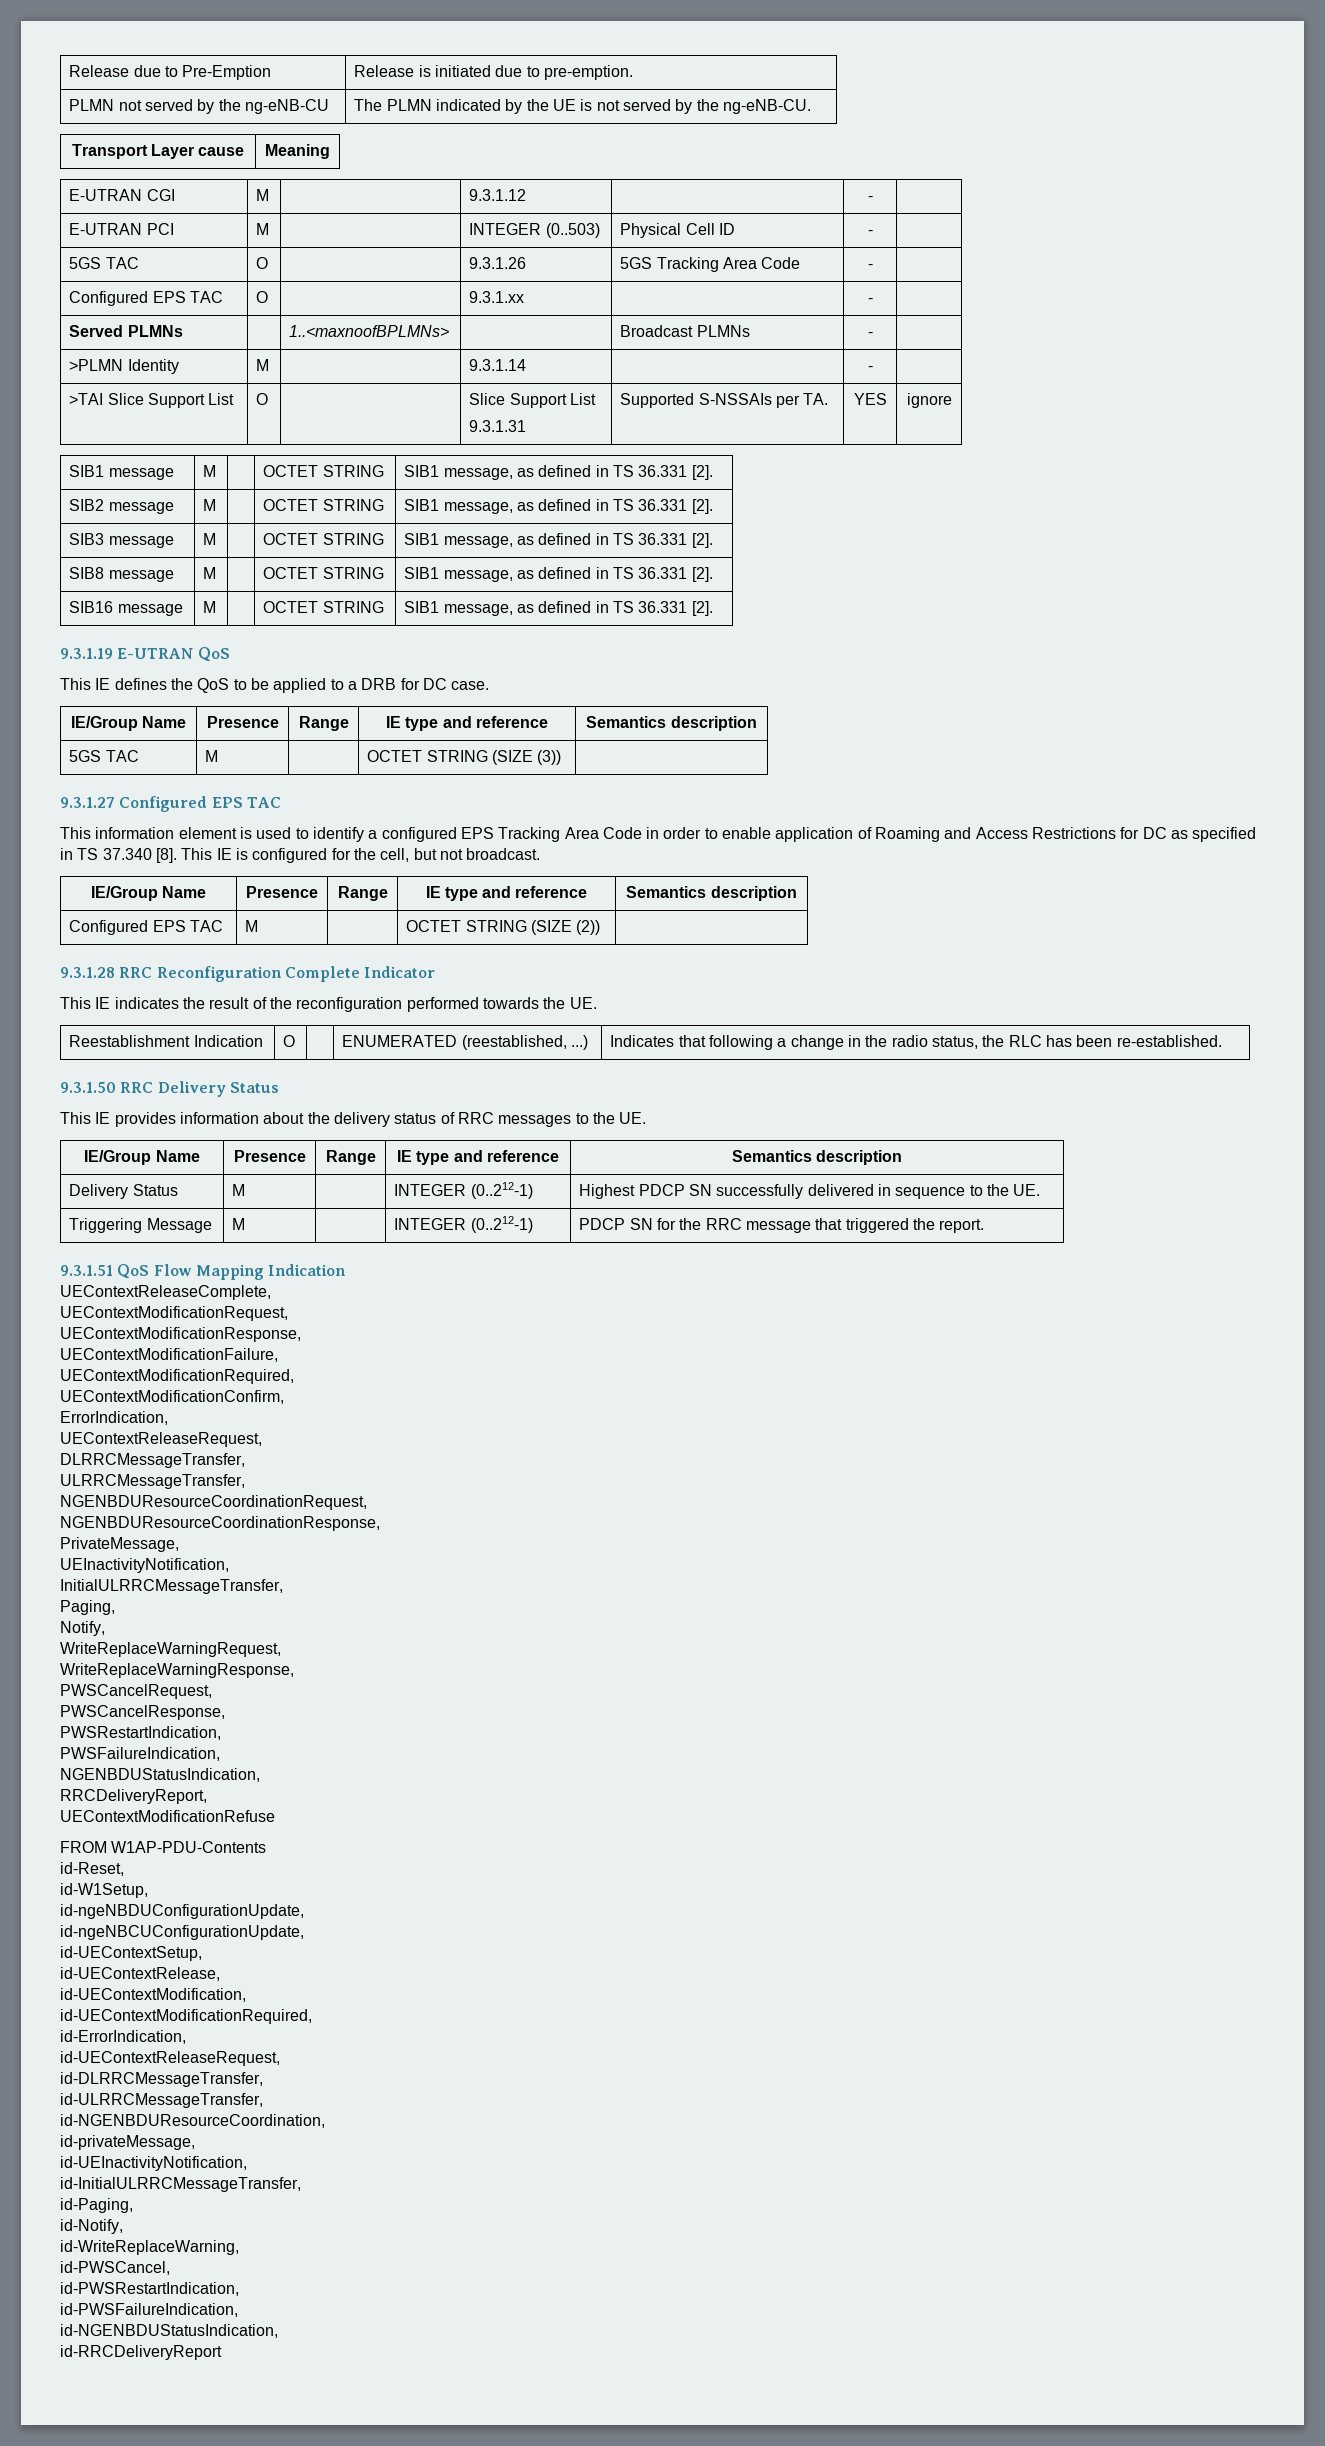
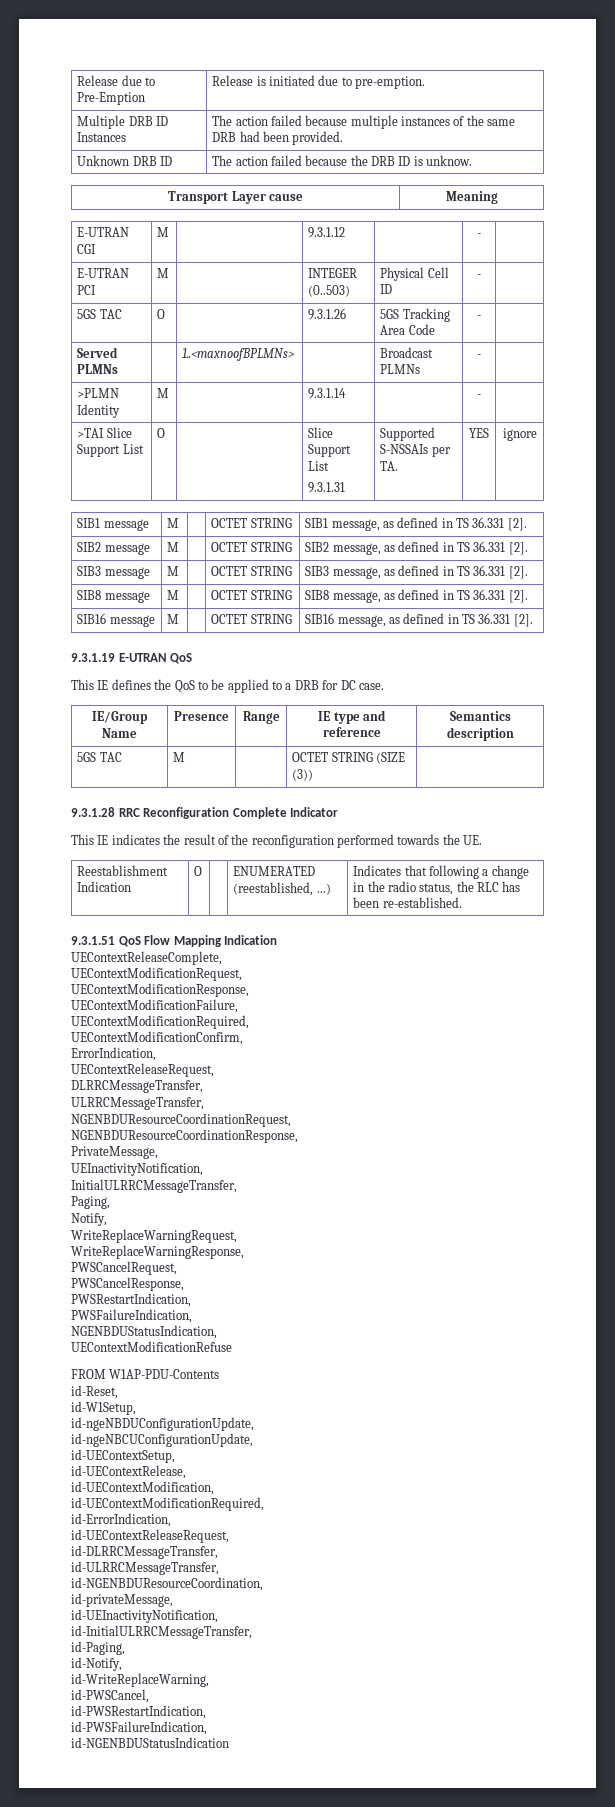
- PLMN not served by the ng-eNB-CU | The PLMN indicated by the UE is not served by the ng-eNB-CU.
+ Multiple DRB ID Instances | The action failed because multiple instances of the same DRB had been provided.
+ Unknown DRB ID | The action failed because the DRB ID is unknow.
- Configured EPS TAC | O | | 9.3.1.xx | | - |
- SIB2 message | M | | OCTET STRING | SIB1 message, as defined in TS 36.331 [2].
+ SIB2 message | M | | OCTET STRING | SIB2 message, as defined in TS 36.331 [2].
- SIB3 message | M | | OCTET STRING | SIB1 message, as defined in TS 36.331 [2].
+ SIB3 message | M | | OCTET STRING | SIB3 message, as defined in TS 36.331 [2].
- SIB8 message | M | | OCTET STRING | SIB1 message, as defined in TS 36.331 [2].
+ SIB8 message | M | | OCTET STRING | SIB8 message, as defined in TS 36.331 [2].
- SIB16 message | M | | OCTET STRING | SIB1 message, as defined in TS 36.331 [2].
+ SIB16 message | M | | OCTET STRING | SIB16 message, as defined in TS 36.331 [2].
- 9.3.1.27 Configured EPS TAC
- This information element is used to identify a configured EPS Tracking Area Code in order to enable application of Roaming and Access Restrictions for DC as specified in TS 37.340 [8]. This IE is configured for the cell, but not broadcast.
- IE/Group Name | Presence | Range | IE type and reference | Semantics description
- Configured EPS TAC | M | | OCTET STRING (SIZE (2)) |
- 9.3.1.50 RRC Delivery Status
- This IE provides information about the delivery status of RRC messages to the UE.
- IE/Group Name | Presence | Range | IE type and reference | Semantics description
- Delivery Status | M | | INTEGER (0..212-1) | Highest PDCP SN successfully delivered in sequence to the UE.
- Triggering Message | M | | INTEGER (0..212-1) | PDCP SN for the RRC message that triggered the report.
- RRCDeliveryReport,
- id-NGENBDUStatusIndication,
- id-RRCDeliveryReport
+ id-NGENBDUStatusIndication

